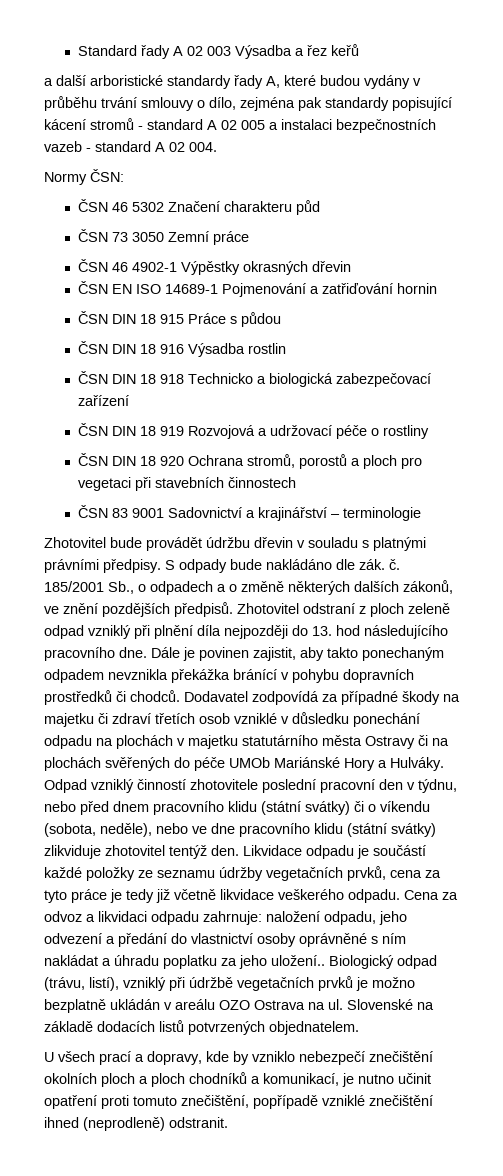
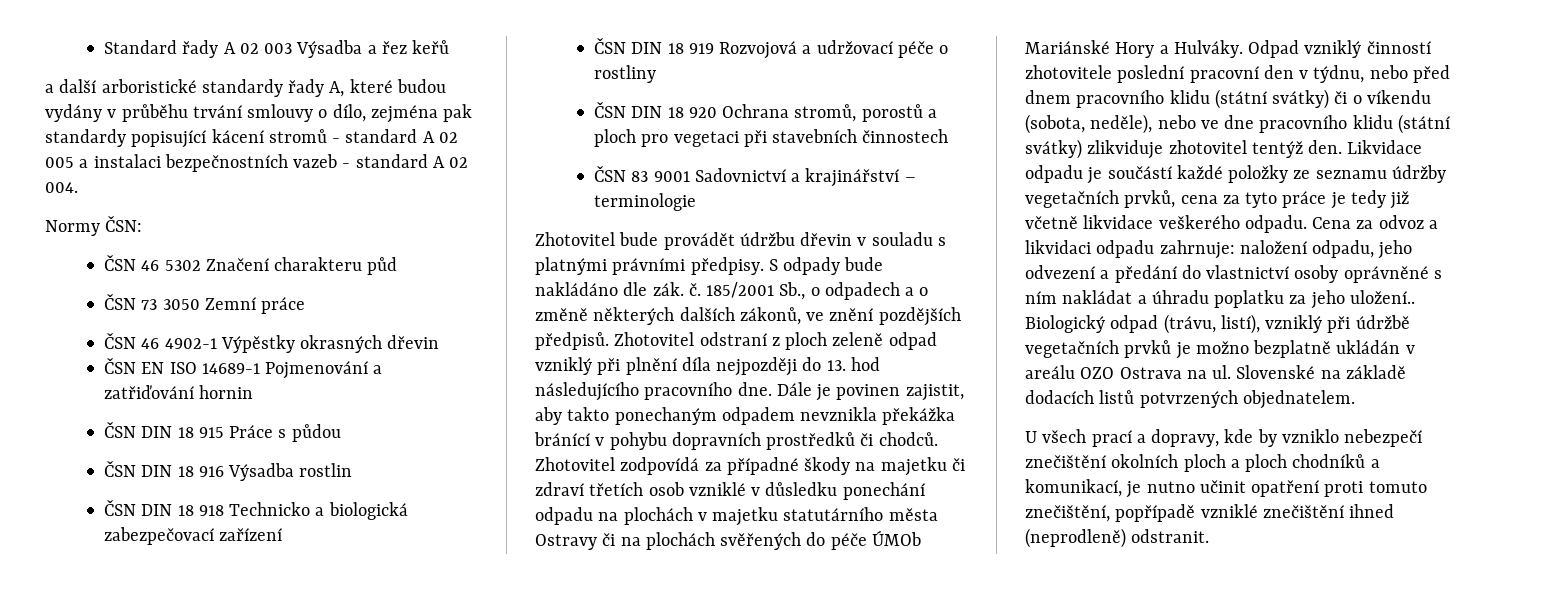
- Dodavatel zodpovídá za případné škody na majetku či zdraví třetích osob vzniklé v důsledku ponechání odpadu na plochách v majetku statutárního města Ostravy či na plochách svěřených do péče UMOb Mariánské Hory a Hulváky.
+ Zhotovitel zodpovídá za případné škody na majetku či zdraví třetích osob vzniklé v důsledku ponechání odpadu na plochách v majetku statutárního města Ostravy či na plochách svěřených do péče ÚMOb Mariánské Hory a Hulváky.

